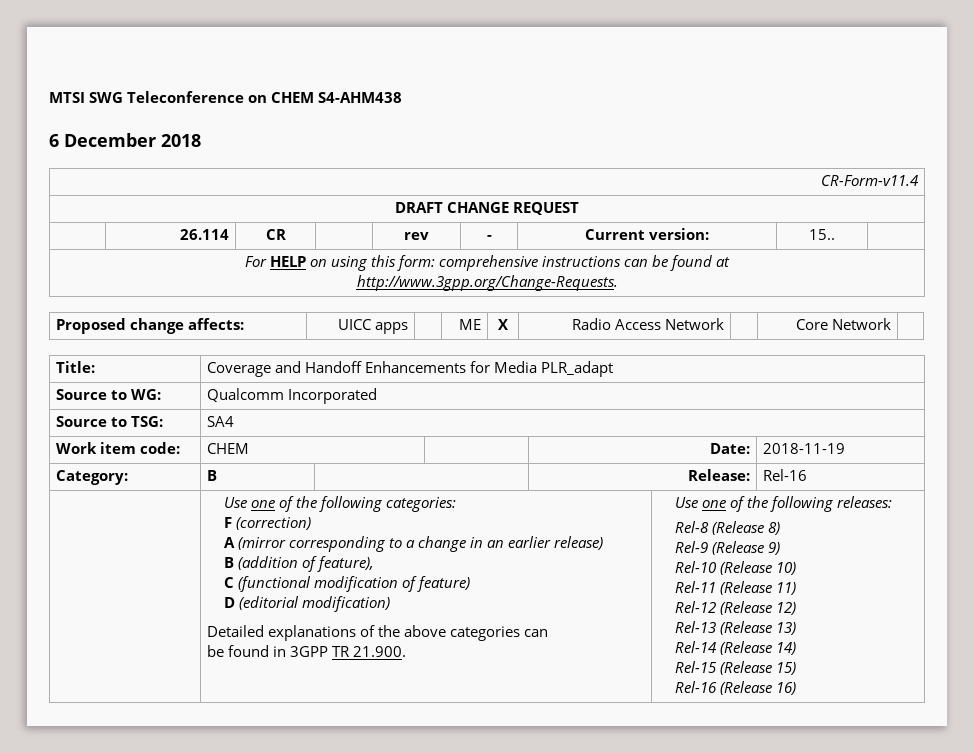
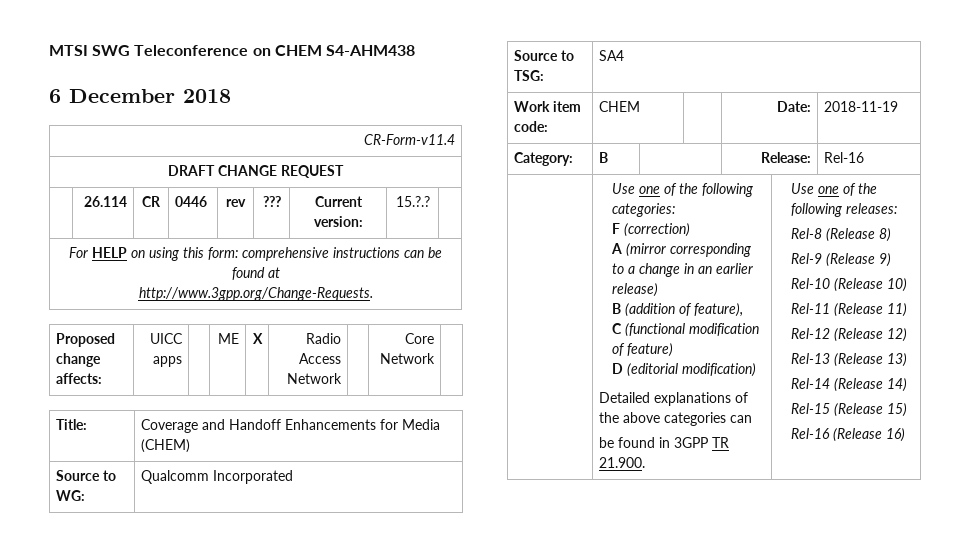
- | 26.114 | CR | | rev | - | Current version: | 15.. |
+ | 26.114 | CR | 0446 | rev | ??? | Current version: | 15.?.? |
- Title: | Coverage and Handoff Enhancements for Media PLR_adapt
+ Title: | Coverage and Handoff Enhancements for Media (CHEM)

